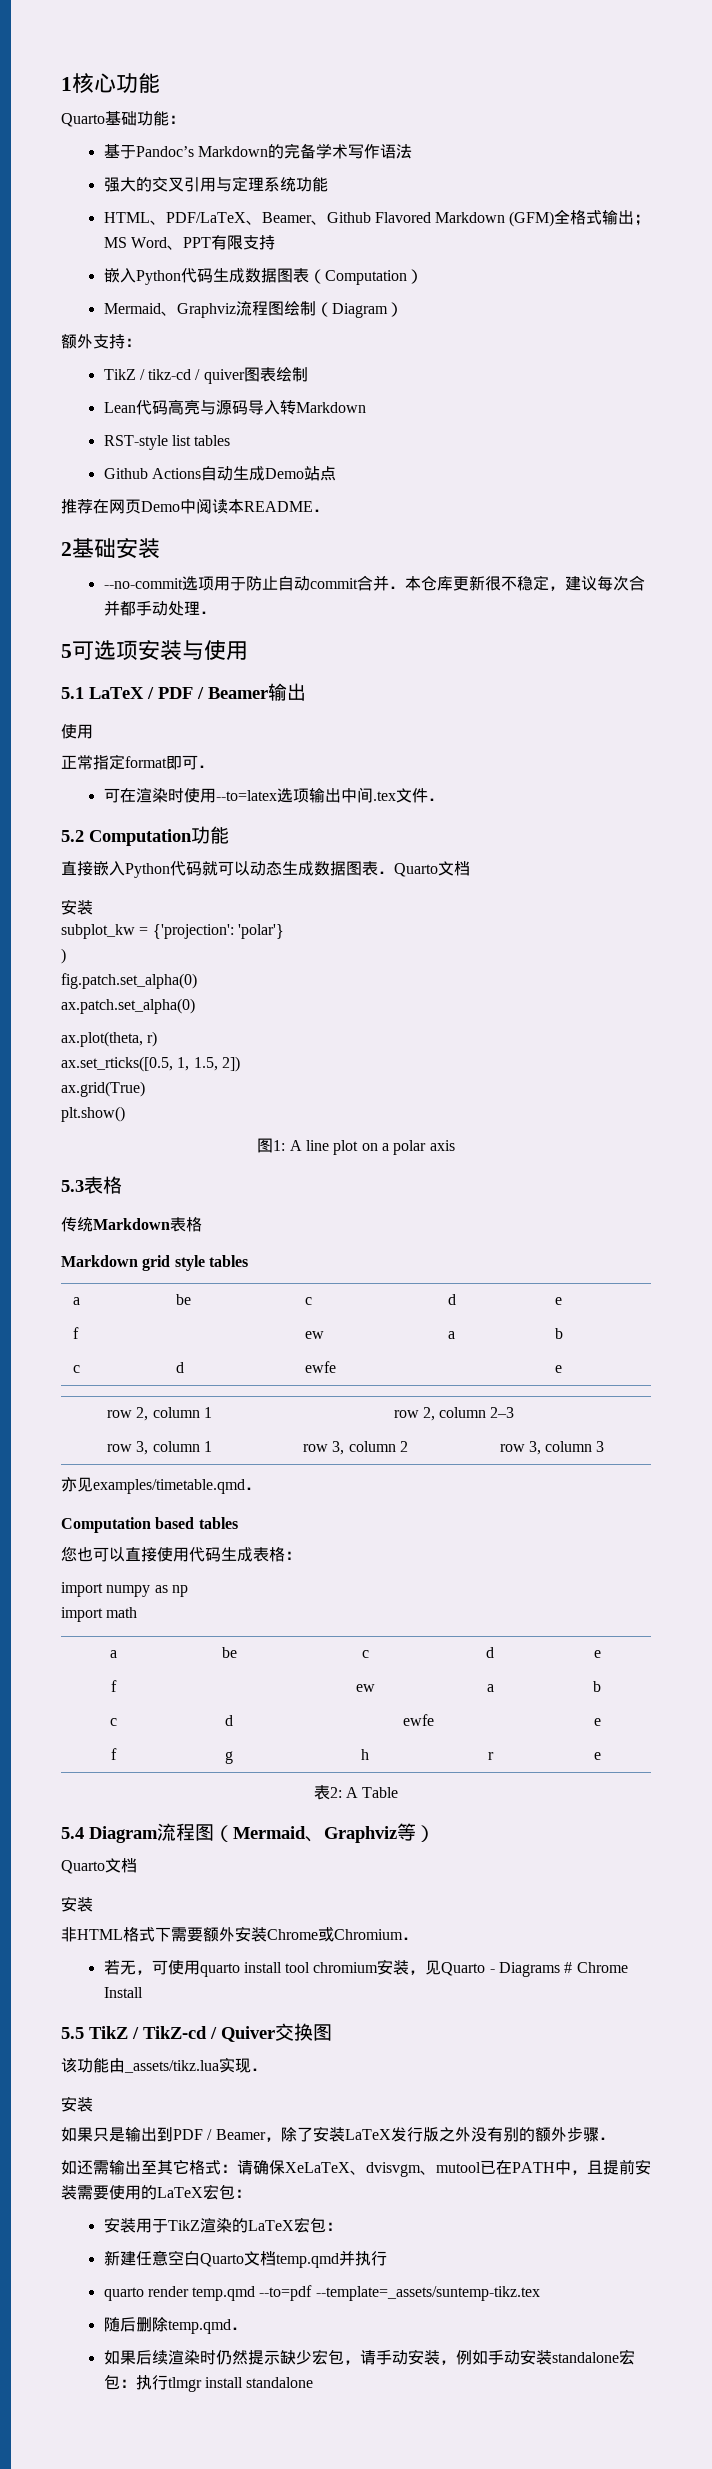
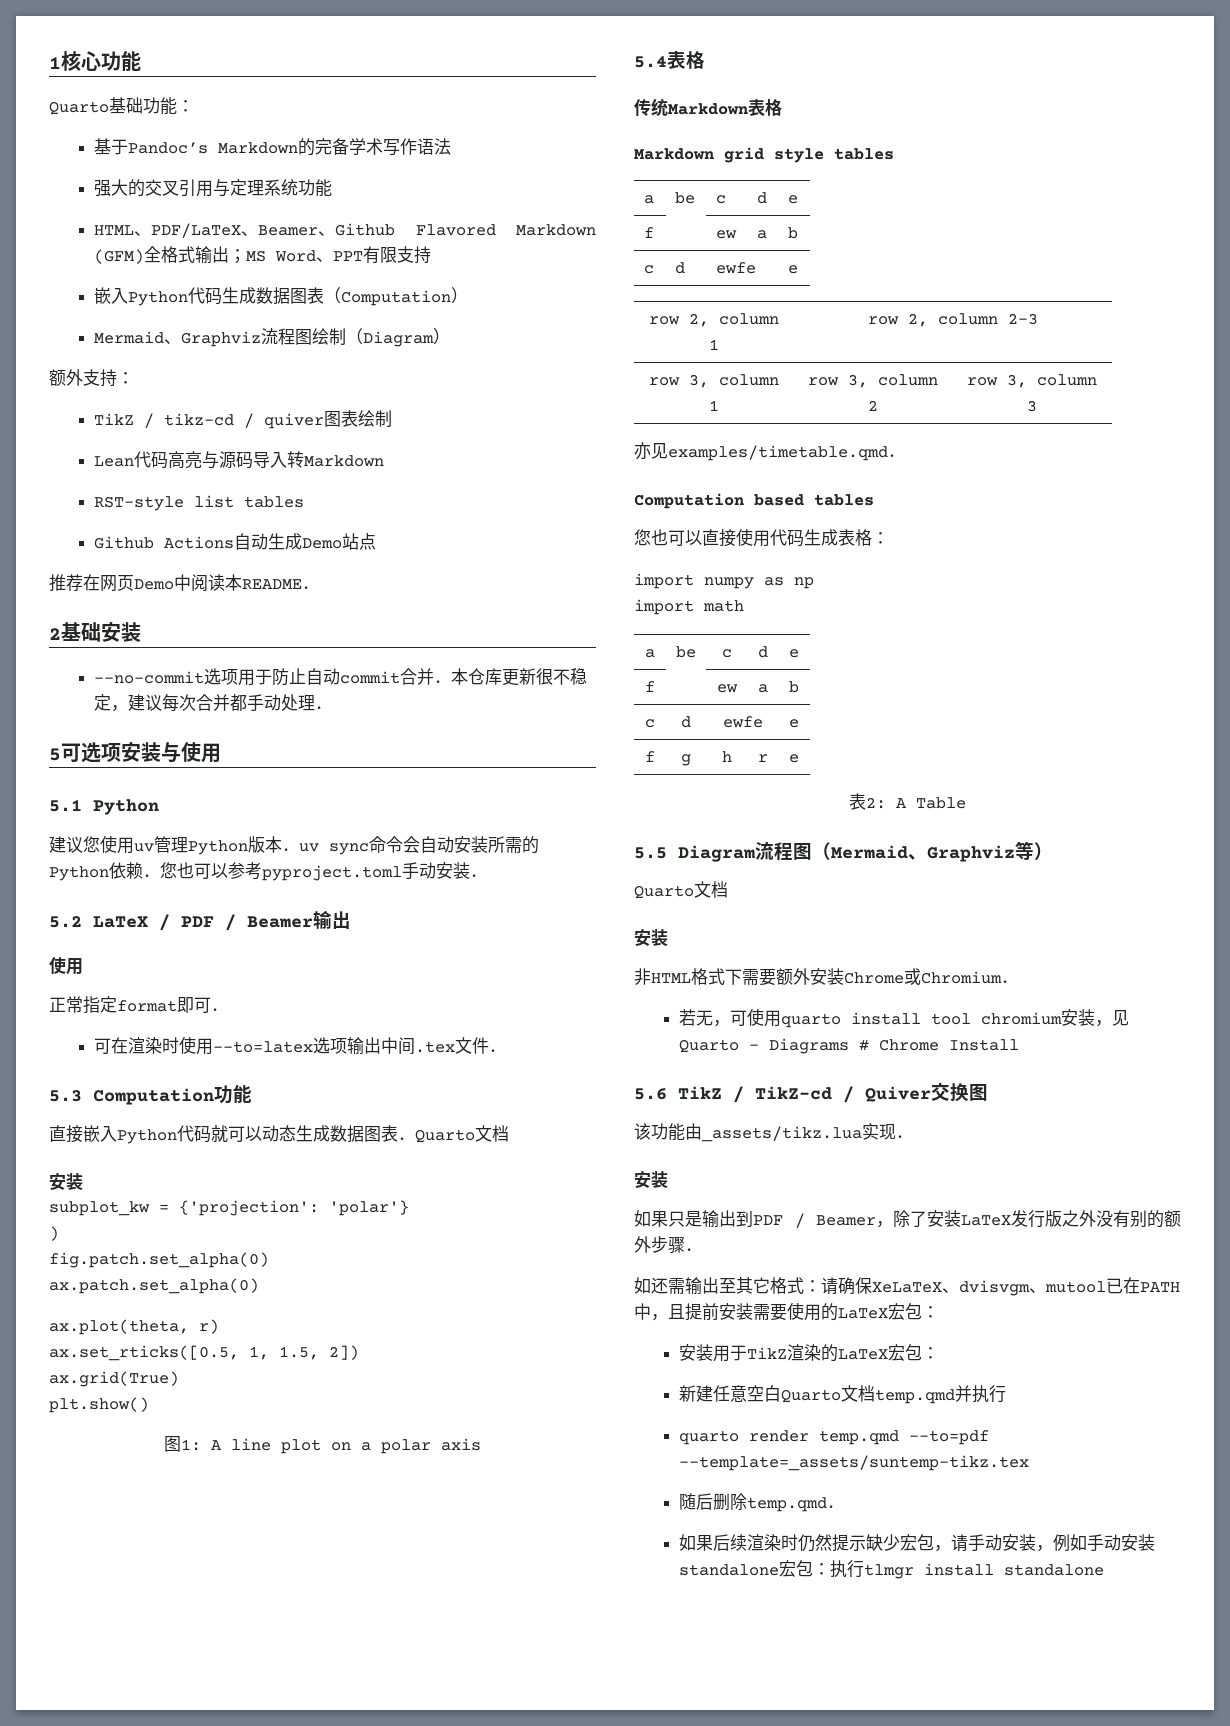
- 5.1 LaTeX / PDF / Beamer输出
+ 5.1 Python
+ 建议您使用uv管理Python版本．uv sync命令会自动安装所需的Python依赖．您也可以参考pyproject.toml手动安装．
+ 5.2 LaTeX / PDF / Beamer输出
- 5.2 Computation功能
+ 5.3 Computation功能
- 5.3表格
+ 5.4表格
- 5.4 Diagram流程图（Mermaid、Graphviz等）
+ 5.5 Diagram流程图（Mermaid、Graphviz等）
- 5.5 TikZ / TikZ-cd / Quiver交换图
+ 5.6 TikZ / TikZ-cd / Quiver交换图

